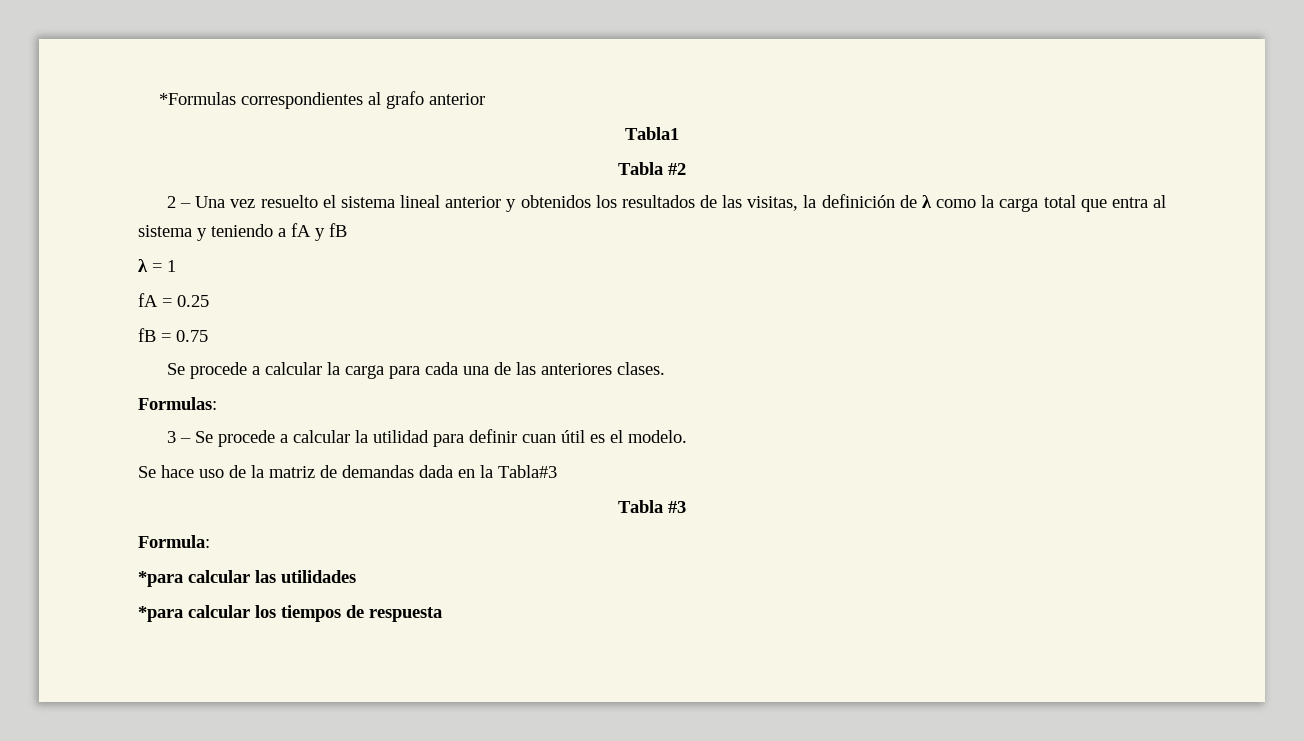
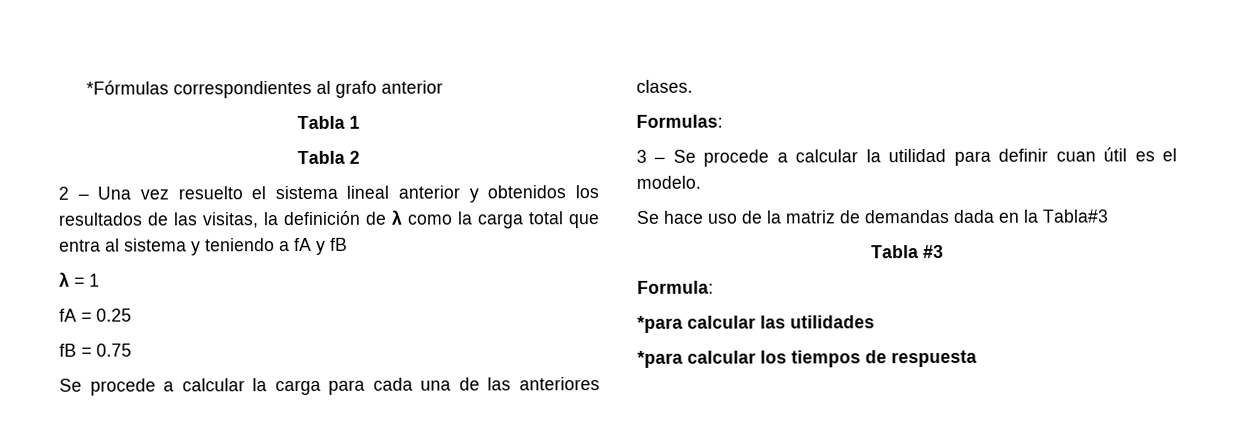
- *Formulas correspondientes al grafo anterior
+ *Fórmulas correspondientes al grafo anterior
- Tabla1
- Tabla #2
+ Tabla 1
+ Tabla 2

